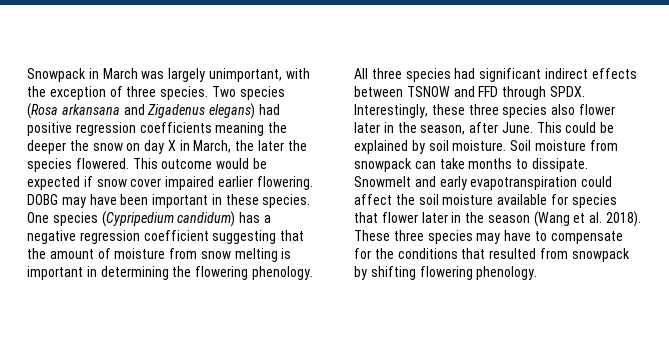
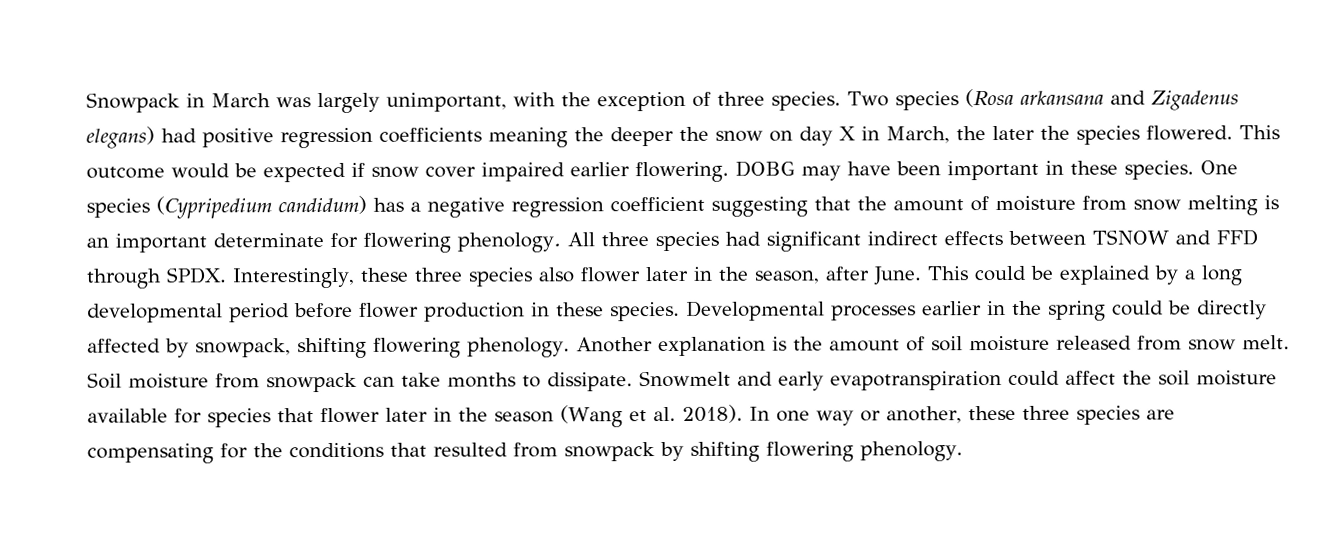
- One species (Cypripedium candidum) has a negative regression coefficient suggesting that the amount of moisture from snow melting is important in determining the flowering phenology.
+ One species (Cypripedium candidum) has a negative regression coefficient suggesting that the amount of moisture from snow melting is an important determinate for flowering phenology.
- This could be explained by soil moisture.
+ This could be explained by a long developmental period before flower production in these species. Developmental processes earlier in the spring could be directly affected by snowpack, shifting flowering phenology. Another explanation is the amount of soil moisture released from snow melt.
- These three species may have to compensate for the conditions that resulted from snowpack by shifting flowering phenology.
+ In one way or another, these three species are compensating for the conditions that resulted from snowpack by shifting flowering phenology.

